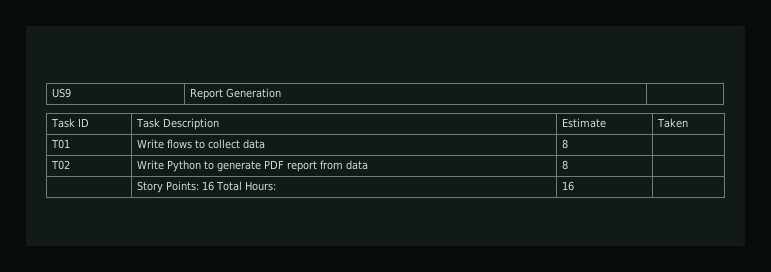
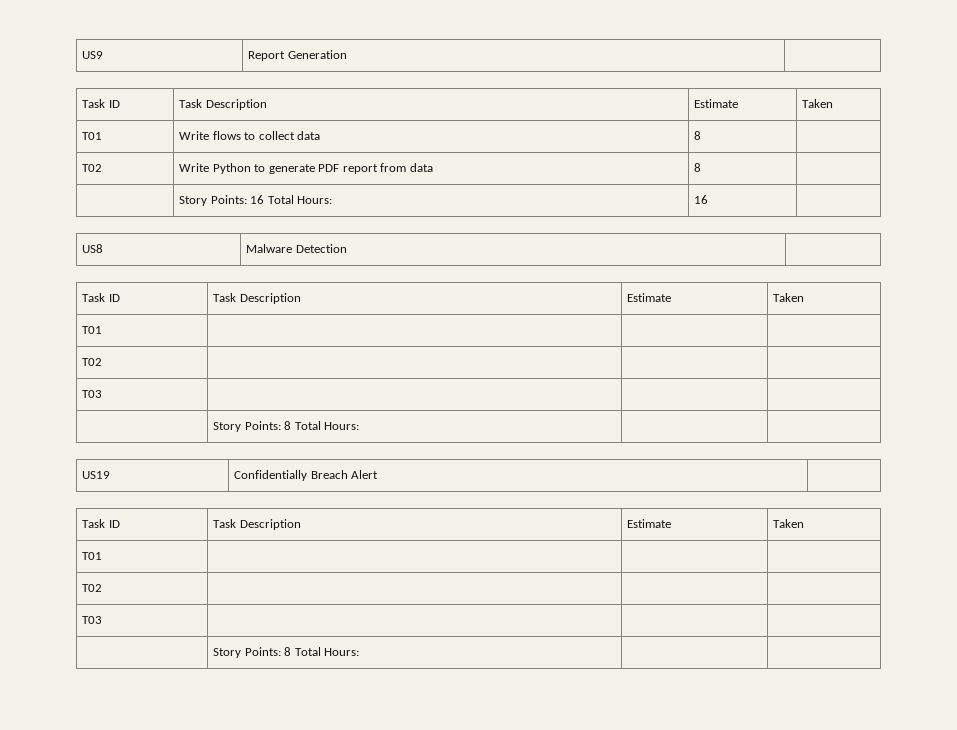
+ US8 | Malware Detection |
+ Task ID | Task Description | Estimate | Taken
+ T01 | | |
+ T02 | | |
+ T03 | | |
+ | Story Points: 8 Total Hours: | |
+ US19 | Confidentially Breach Alert |
+ Task ID | Task Description | Estimate | Taken
+ T01 | | |
+ T02 | | |
+ T03 | | |
+ | Story Points: 8 Total Hours: | |

